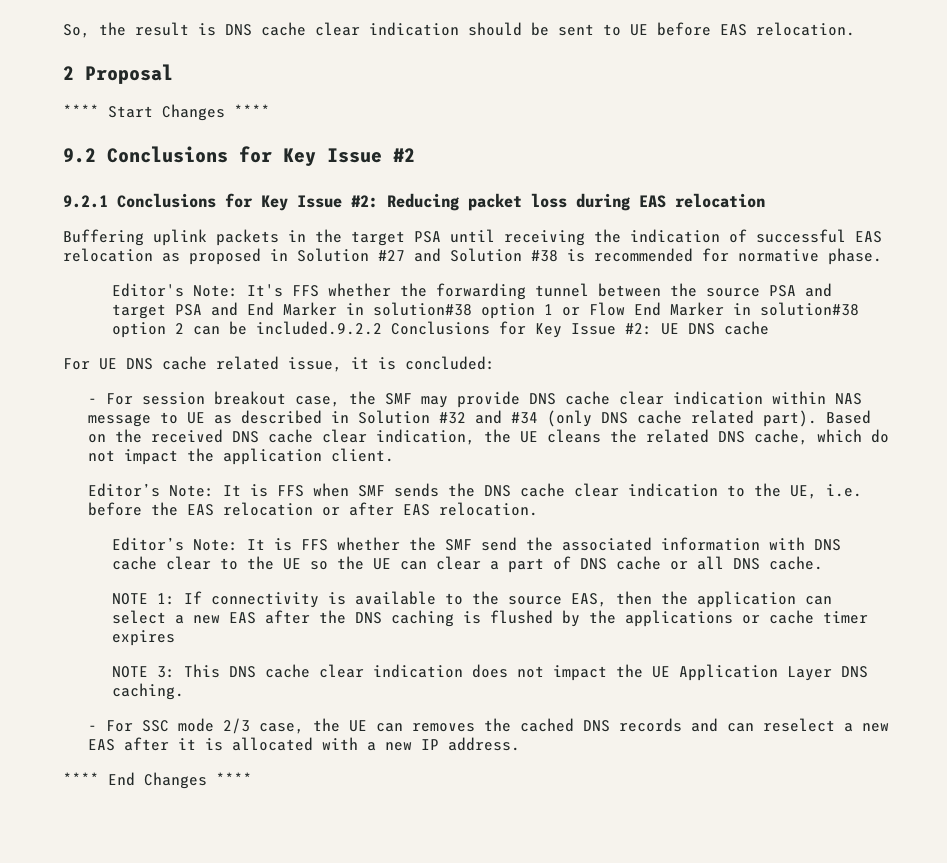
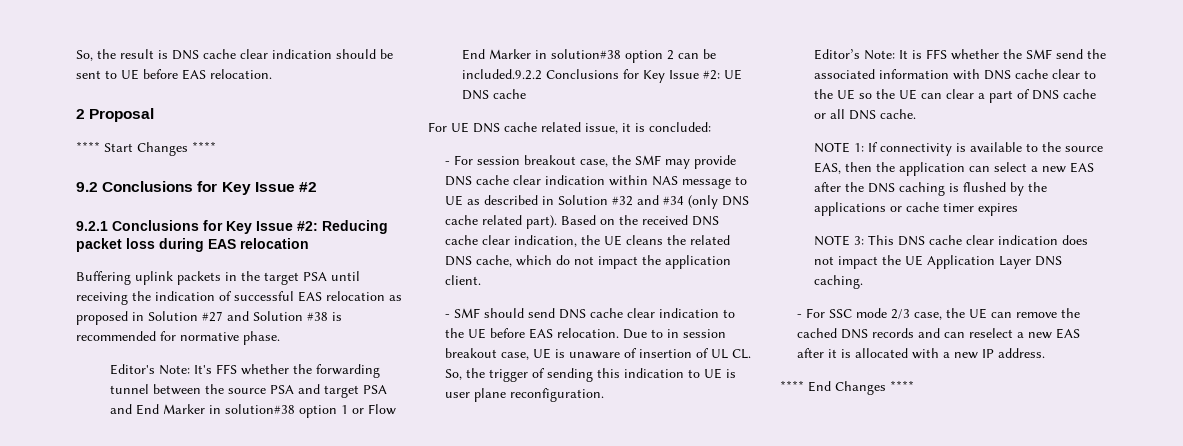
- Editor’s Note: It is FFS when SMF sends the DNS cache clear indication to the UE, i.e. before the EAS relocation or after EAS relocation.
+ - SMF should send DNS cache clear indication to the UE before EAS relocation. Due to in session breakout case, UE is unaware of insertion of UL CL. So, the trigger of sending this indication to UE is user plane reconfiguration.
- - For SSC mode 2/3 case, the UE can removes the cached DNS records and can reselect a new EAS after it is allocated with a new IP address.
+ - For SSC mode 2/3 case, the UE can remove the cached DNS records and can reselect a new EAS after it is allocated with a new IP address.

